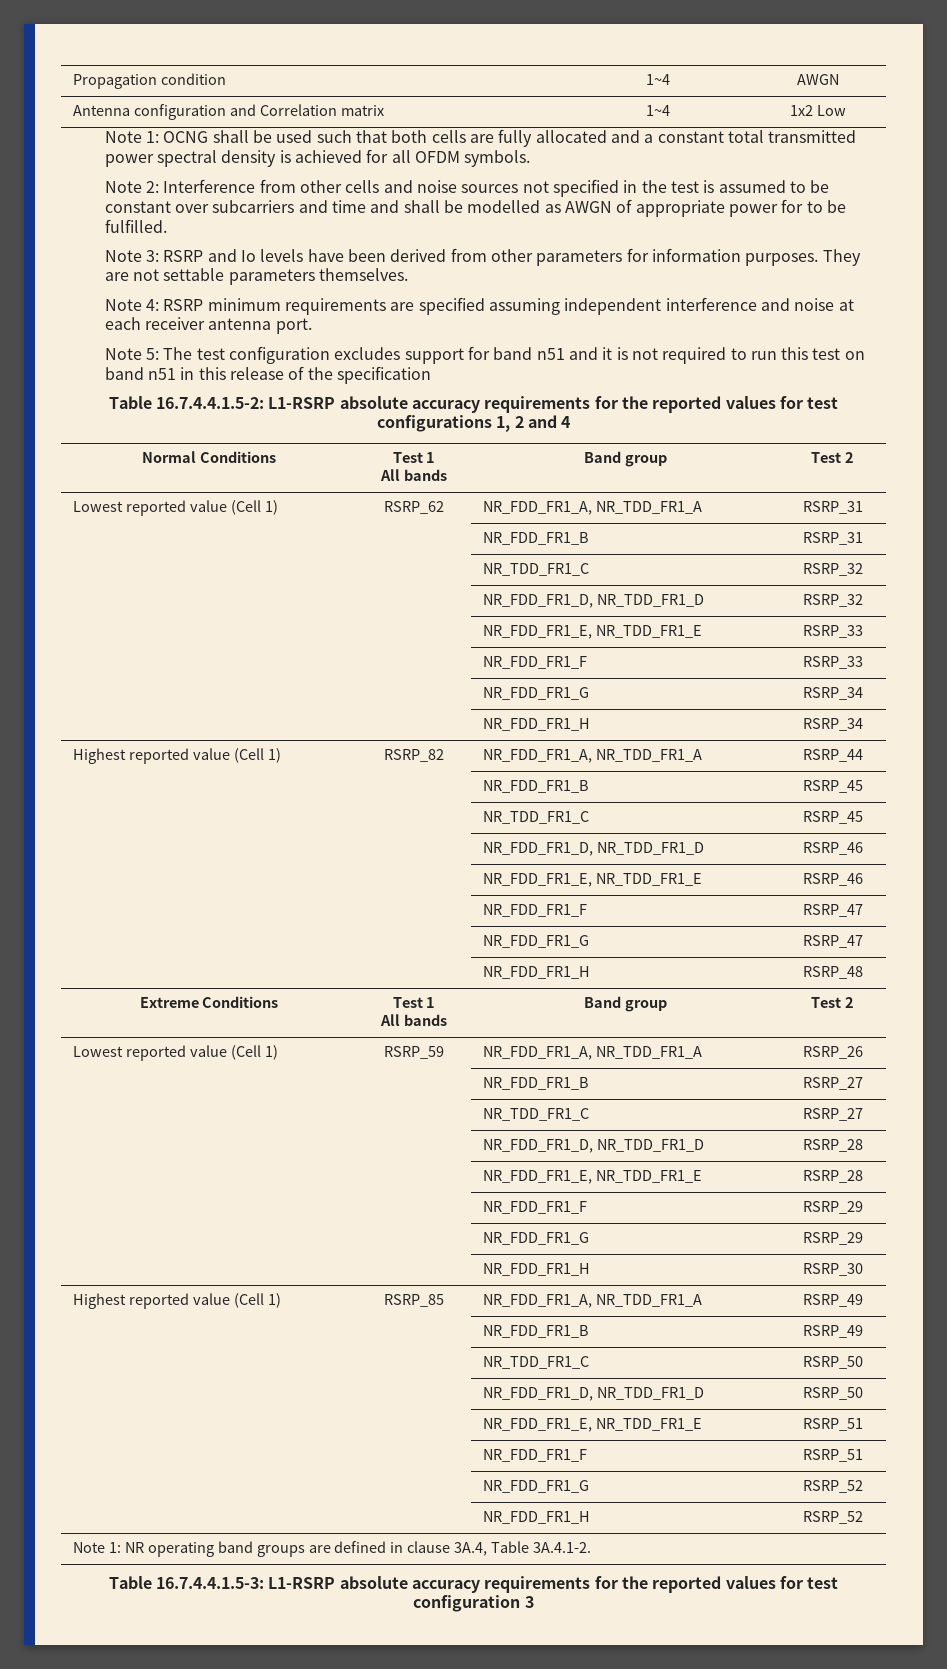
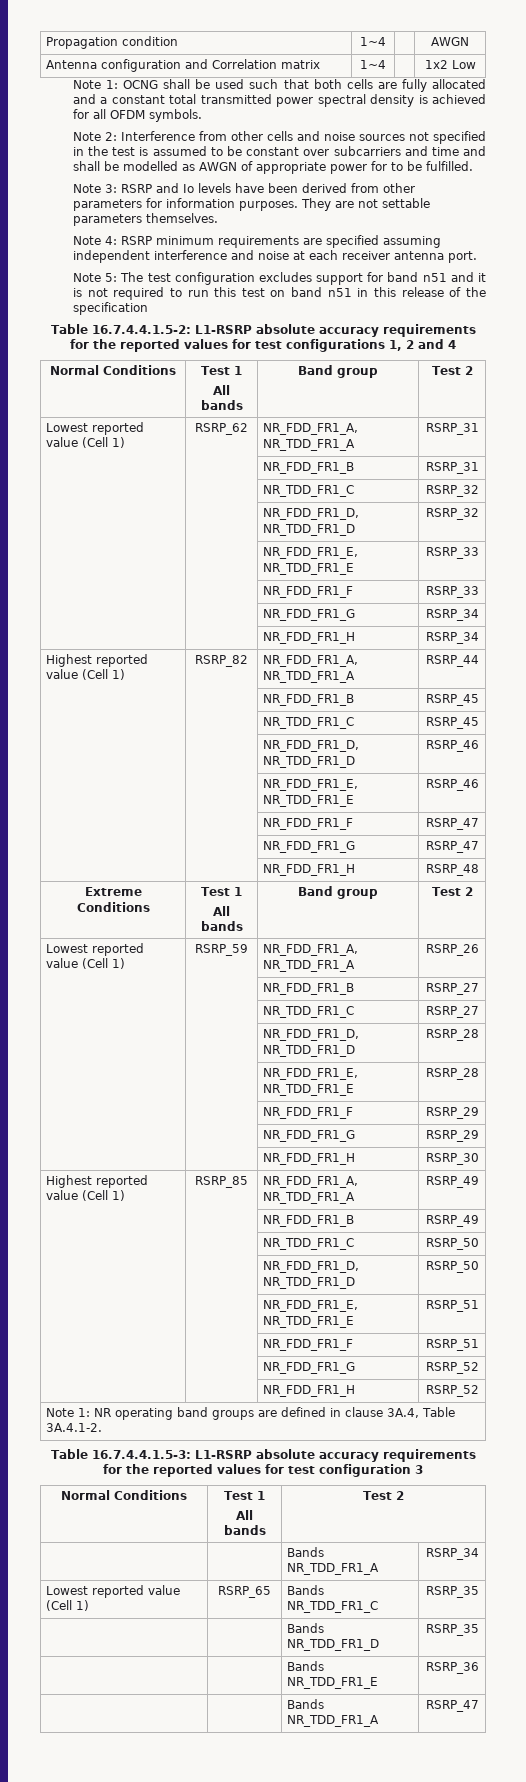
  Table 16.7.4.4.1.5-3: L1-RSRP absolute accuracy requirements for the reported values for test configuration 3
+ Normal Conditions | Test 1
+ All bands | Test 2
+ | | Bands NR_TDD_FR1_A | RSRP_34
+ Lowest reported value (Cell 1) | RSRP_65 | Bands NR_TDD_FR1_C | RSRP_35
+ | | Bands NR_TDD_FR1_D | RSRP_35
+ | | Bands NR_TDD_FR1_E | RSRP_36
+ | | Bands NR_TDD_FR1_A | RSRP_47

